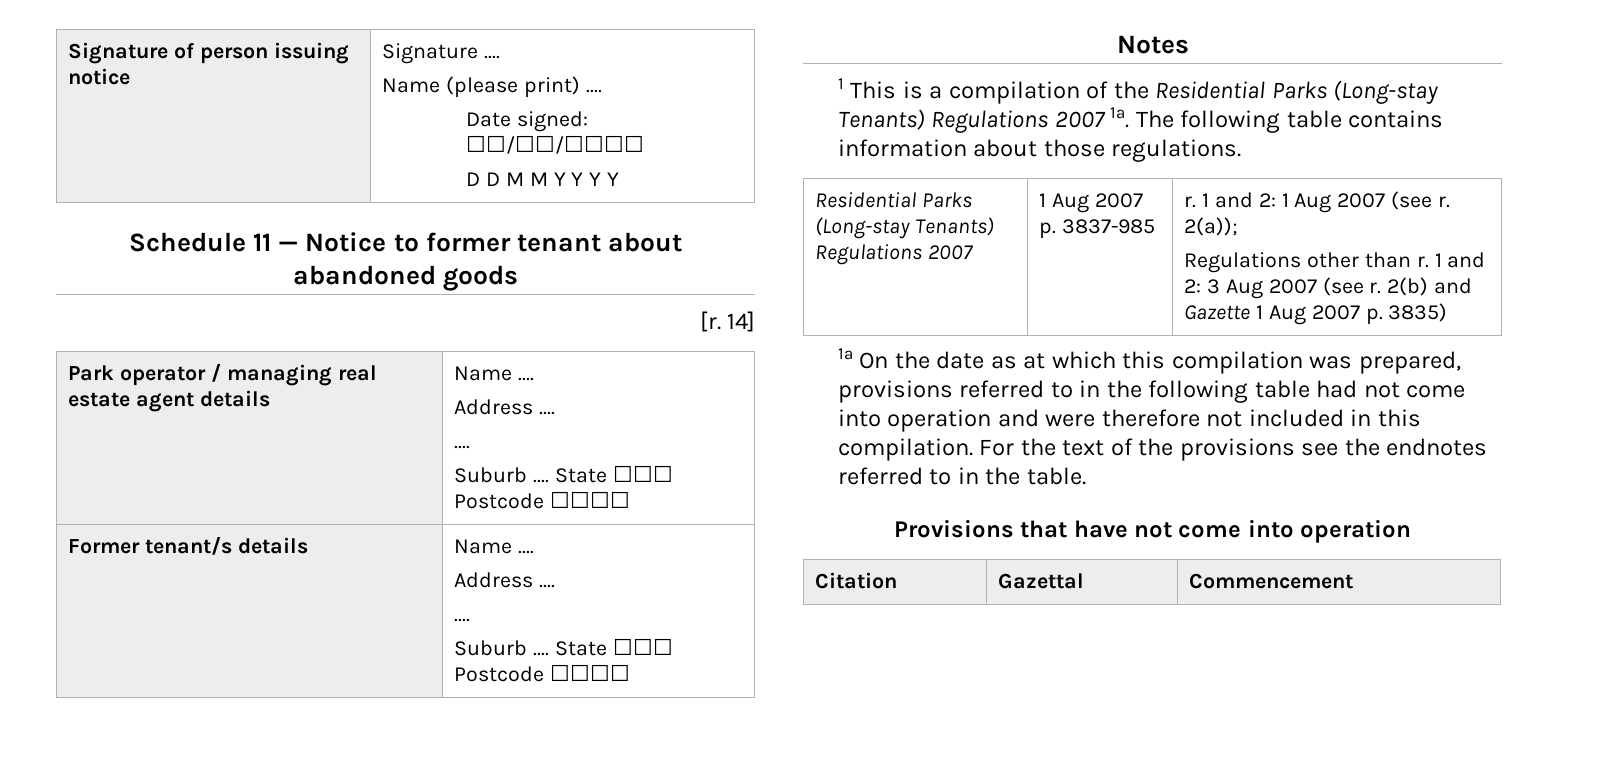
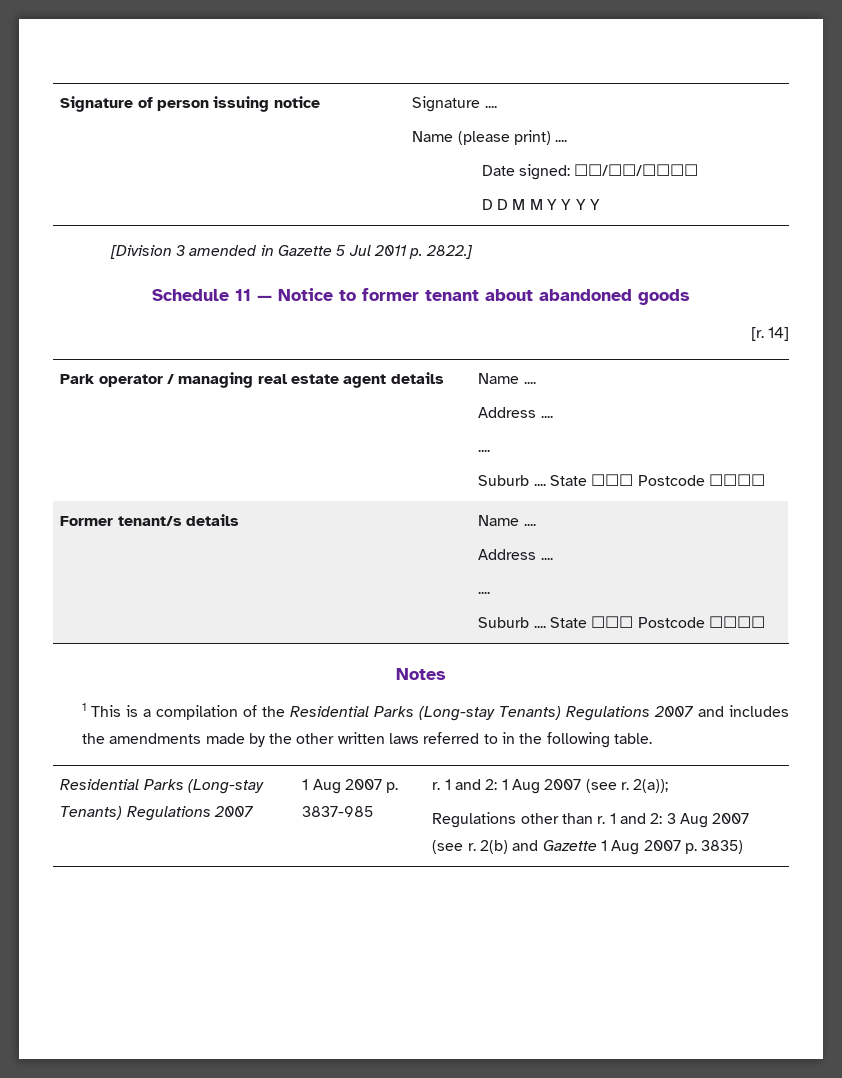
+ [Division 3 amended in Gazette 5 Jul 2011 p. 2822.]
- 1 This is a compilation of the Residential Parks (Long-stay Tenants) Regulations 2007 1a. The following table contains information about those regulations.
+ 1 This is a compilation of the Residential Parks (Long-stay Tenants) Regulations 2007 and includes the amendments made by the other written laws referred to in the following table.
- 1a On the date as at which this compilation was prepared, provisions referred to in the following table had not come into operation and were therefore not included in this compilation. For the text of the provisions see the endnotes referred to in the table.
- Provisions that have not come into operation
- Citation | Gazettal | Commencement

